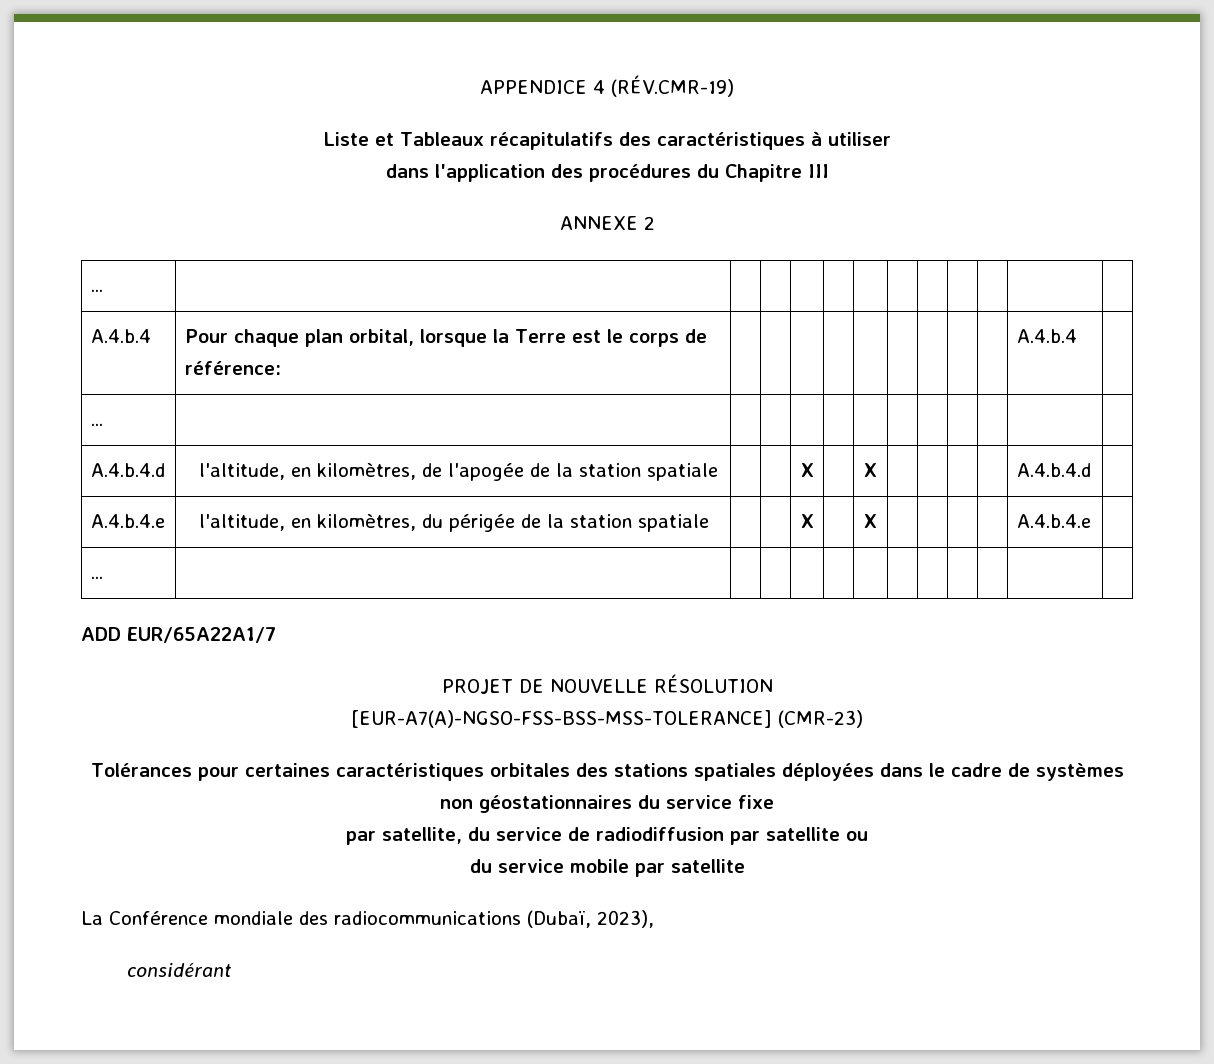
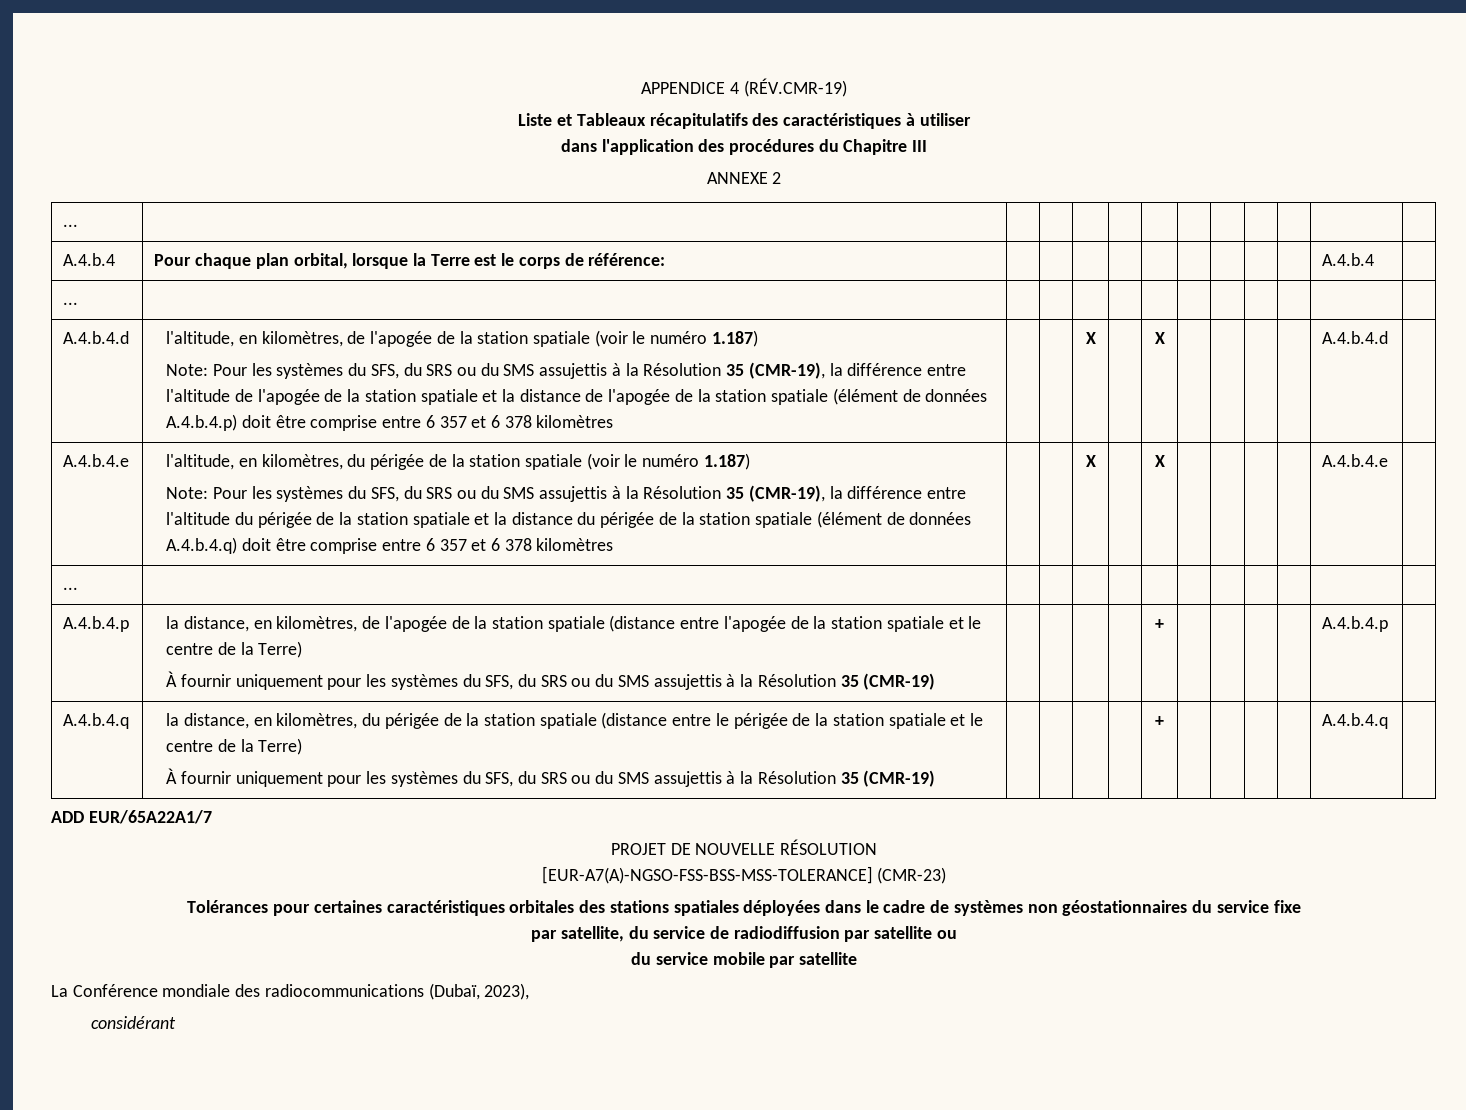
- l'altitude, en kilomètres, de l'apogée de la station spatiale
+ l'altitude, en kilomètres, de l'apogée de la station spatiale (voir le numéro 1.187)
+ Note: Pour les systèmes du SFS, du SRS ou du SMS assujettis à la Résolution 35 (CMR-19), la différence entre l'altitude de l'apogée de la station spatiale et la distance de l'apogée de la station spatiale (élément de données A.4.b.4.p) doit être comprise entre 6 357 et 6 378 kilomètres
- l'altitude, en kilomètres, du périgée de la station spatiale | | | X | | X | | | | | A.4.b.4.e |
+ l'altitude, en kilomètres, du périgée de la station spatiale (voir le numéro 1.187)
+ Note: Pour les systèmes du SFS, du SRS ou du SMS assujettis à la Résolution 35 (CMR-19), la différence entre l'altitude du périgée de la station spatiale et la distance du périgée de la station spatiale (élément de données A.4.b.4.q) doit être comprise entre 6 357 et 6 378 kilomètres | | | X | | X | | | | | A.4.b.4.e |
  ... | | | | | | | | | | | |
+ A.4.b.4.p | la distance, en kilomètres, de l'apogée de la station spatiale (distance entre l'apogée de la station spatiale et le centre de la Terre)
+ À fournir uniquement pour les systèmes du SFS, du SRS ou du SMS assujettis à la Résolution 35 (CMR-19) | | | | | + | | | | | A.4.b.4.p |
+ A.4.b.4.q | la distance, en kilomètres, du périgée de la station spatiale (distance entre le périgée de la station spatiale et le centre de la Terre)
+ À fournir uniquement pour les systèmes du SFS, du SRS ou du SMS assujettis à la Résolution 35 (CMR-19) | | | | | + | | | | | A.4.b.4.q

